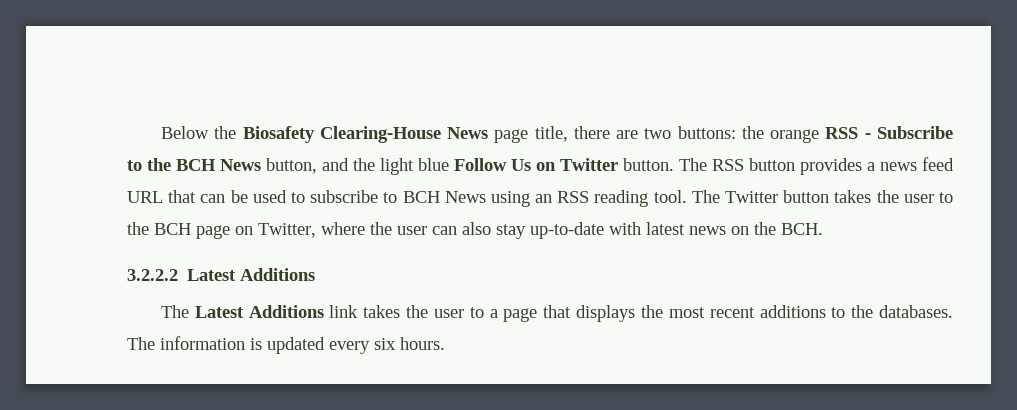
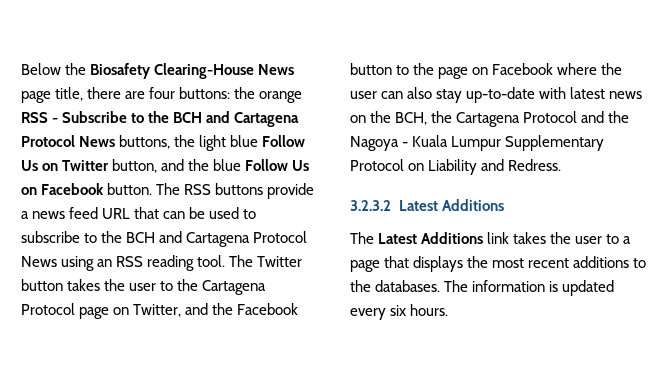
- Below the Biosafety Clearing-House News page title, there are two buttons: the orange RSS - Subscribe to the BCH News button, and the light blue Follow Us on Twitter button.
+ Below the Biosafety Clearing-House News page title, there are four buttons: the orange RSS - Subscribe to the BCH and Cartagena Protocol News buttons, the light blue Follow Us on Twitter button, and the blue Follow Us on Facebook button.
- The RSS button provides a news feed URL that can be used to subscribe to BCH News using an RSS reading tool.
+ The RSS buttons provide a news feed URL that can be used to subscribe to the BCH and Cartagena Protocol News using an RSS reading tool.
- The Twitter button takes the user to the BCH page on Twitter, where the user can also stay up-to-date with latest news on the BCH.
- 3.2.2.2 Latest Additions
+ The Twitter button takes the user to the Cartagena Protocol page on Twitter, and the Facebook button to the page on Facebook where the user can also stay up-to-date with latest news on the BCH, the Cartagena Protocol and the Nagoya - Kuala Lumpur Supplementary Protocol on Liability and Redress.
+ 3.2.3.2 Latest Additions

